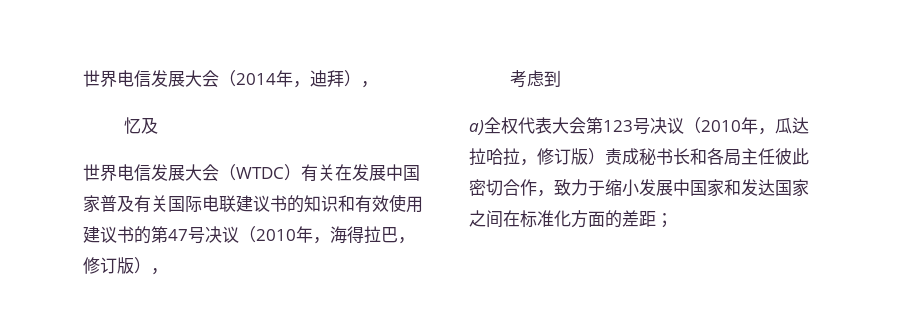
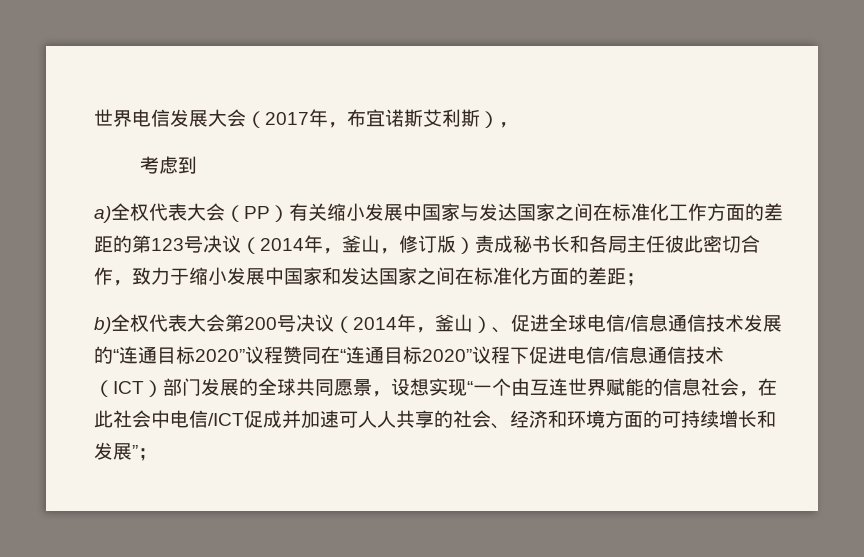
- 世界电信发展大会（2014年，迪拜），
- 忆及
- 世界电信发展大会（WTDC）有关在发展中国家普及有关国际电联建议书的知识和有效使用建议书的第47号决议（2010年，海得拉巴，修订版），
+ 世界电信发展大会（2017年，布宜诺斯艾利斯），
- a)全权代表大会第123号决议（2010年，瓜达拉哈拉，修订版）责成秘书长和各局主任彼此密切合作，致力于缩小发展中国家和发达国家之间在标准化方面的差距；
+ a)全权代表大会（PP）有关缩小发展中国家与发达国家之间在标准化工作方面的差距的第123号决议（2014年，釜山，修订版）责成秘书长和各局主任彼此密切合作，致力于缩小发展中国家和发达国家之间在标准化方面的差距；
+ b)全权代表大会第200号决议（2014年，釜山）、促进全球电信/信息通信技术发展的“连通目标2020”议程赞同在“连通目标2020”议程下促进电信/信息通信技术（ICT）部门发展的全球共同愿景，设想实现“一个由互连世界赋能的信息社会，在此社会中电信/ICT促成并加速可人人共享的社会、经济和环境方面的可持续增长和发展”；

